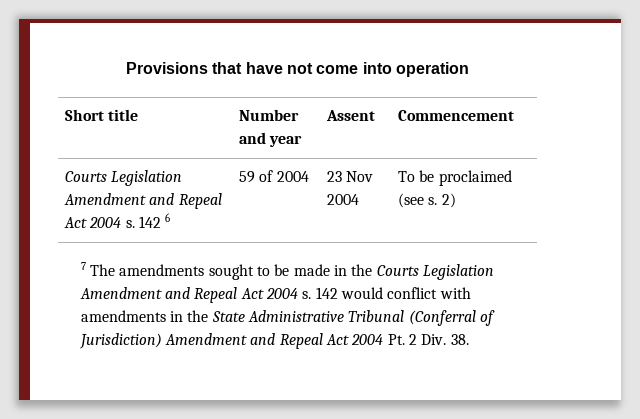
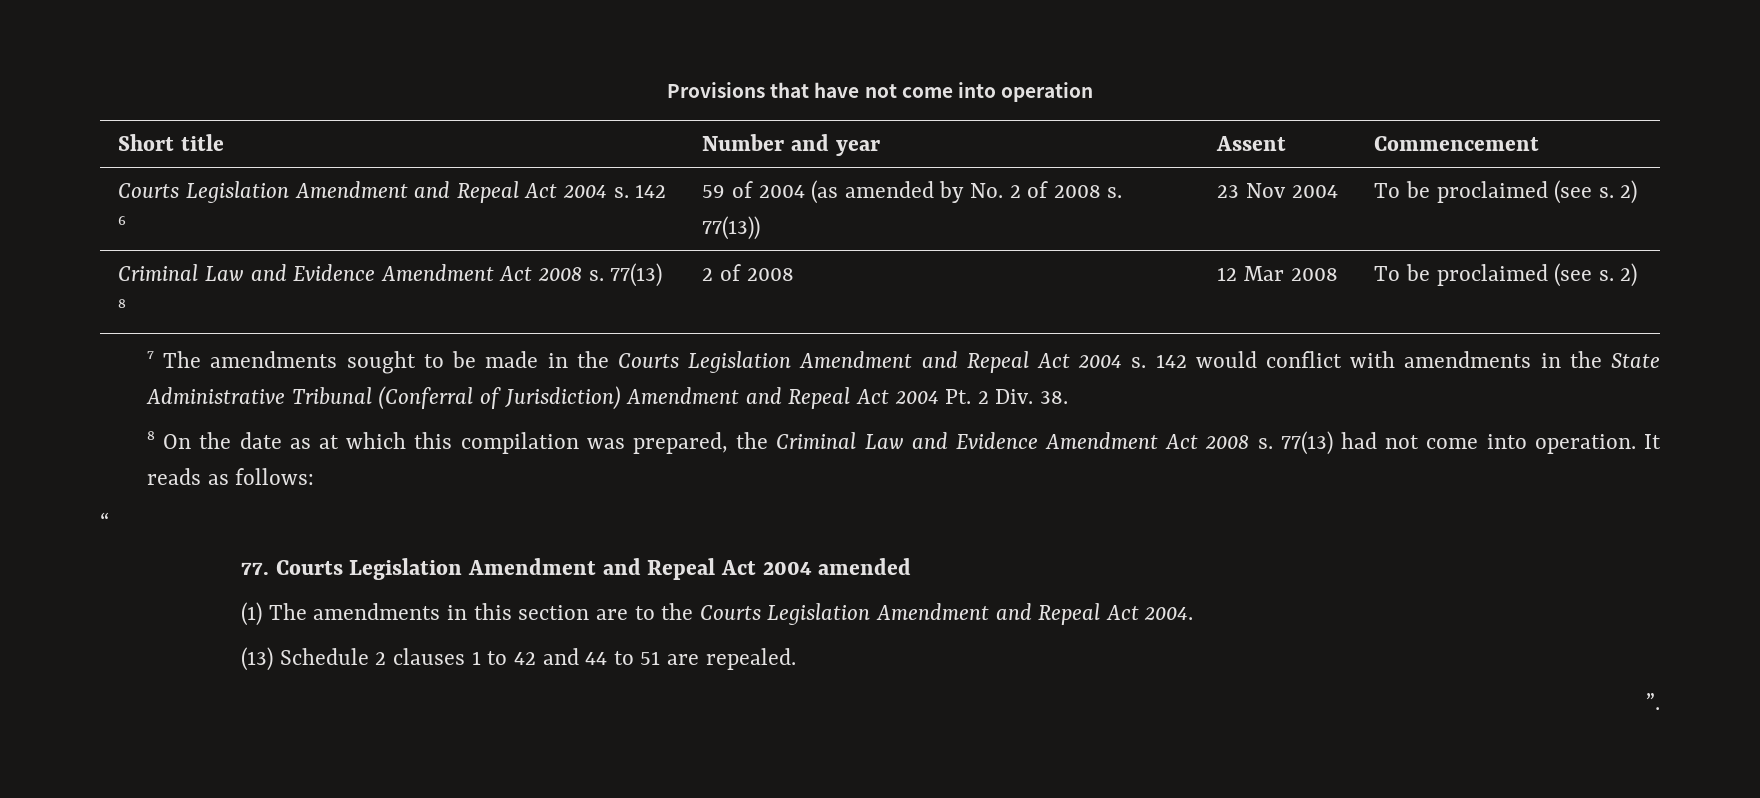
- Courts Legislation Amendment and Repeal Act 2004 s. 142 6 | 59 of 2004 | 23 Nov 2004 | To be proclaimed (see s. 2)
+ Courts Legislation Amendment and Repeal Act 2004 s. 142 6 | 59 of 2004 (as amended by No. 2 of 2008 s. 77(13)) | 23 Nov 2004 | To be proclaimed (see s. 2)
+ Criminal Law and Evidence Amendment Act 2008 s. 77(13) 8 | 2 of 2008 | 12 Mar 2008 | To be proclaimed (see s. 2)
+ 8 On the date as at which this compilation was prepared, the Criminal Law and Evidence Amendment Act 2008 s. 77(13) had not come into operation. It reads as follows:
+ “
+ 77. Courts Legislation Amendment and Repeal Act 2004 amended
+ (1) The amendments in this section are to the Courts Legislation Amendment and Repeal Act 2004.
+ (13) Schedule 2 clauses 1 to 42 and 44 to 51 are repealed.
+ ”.

